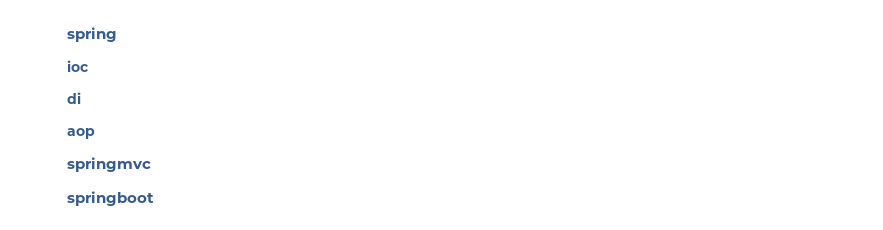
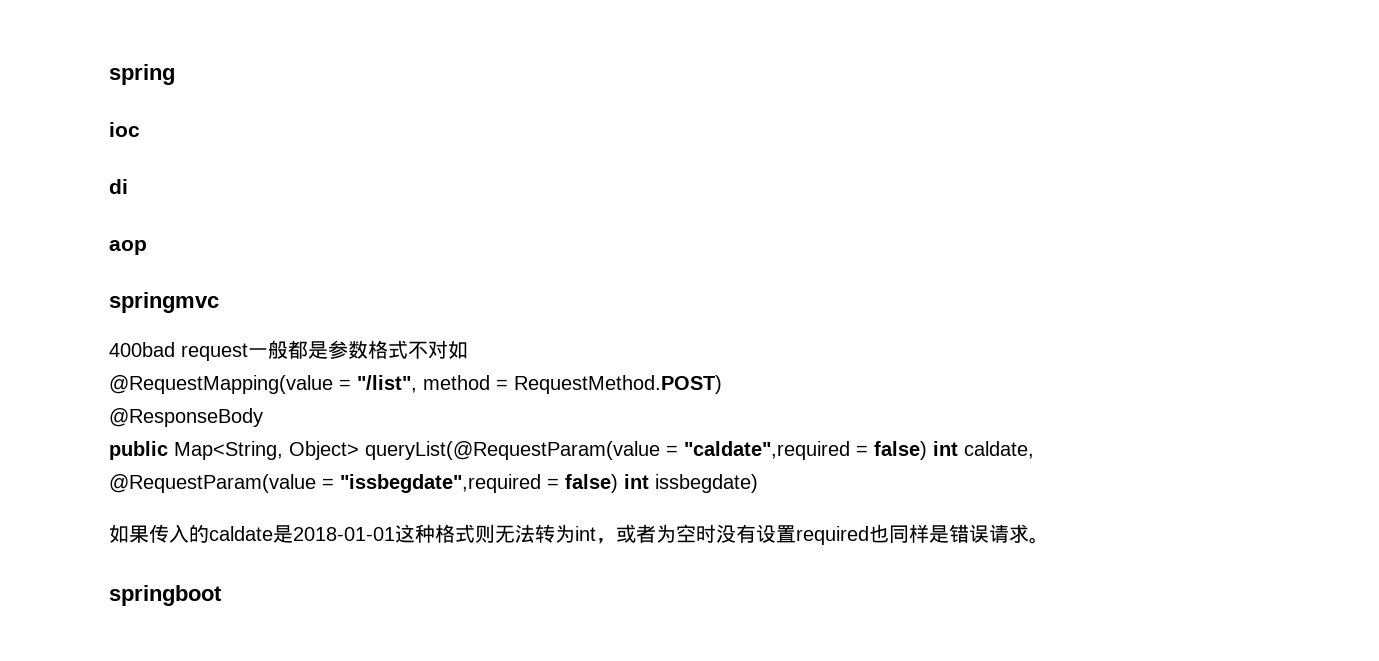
+ 400bad request一般都是参数格式不对如
+ @RequestMapping(value = "/list", method = RequestMethod.POST)
+ @ResponseBody
+ public Map<String, Object> queryList(@RequestParam(value = "caldate",required = false) int caldate,
+ @RequestParam(value = "issbegdate",required = false) int issbegdate)
+ 如果传入的caldate是2018-01-01这种格式则无法转为int，或者为空时没有设置required也同样是错误请求。

